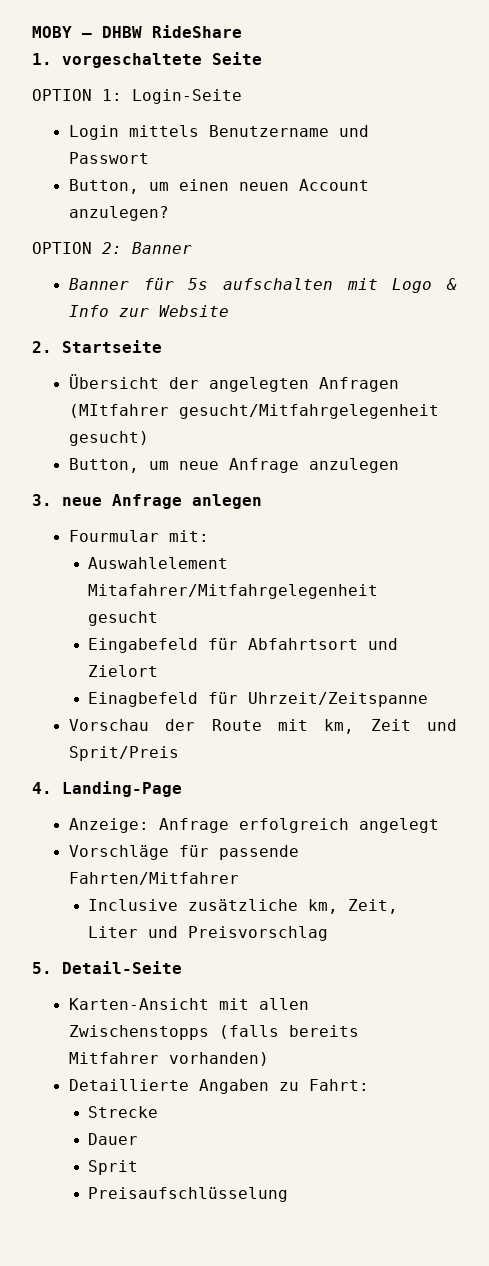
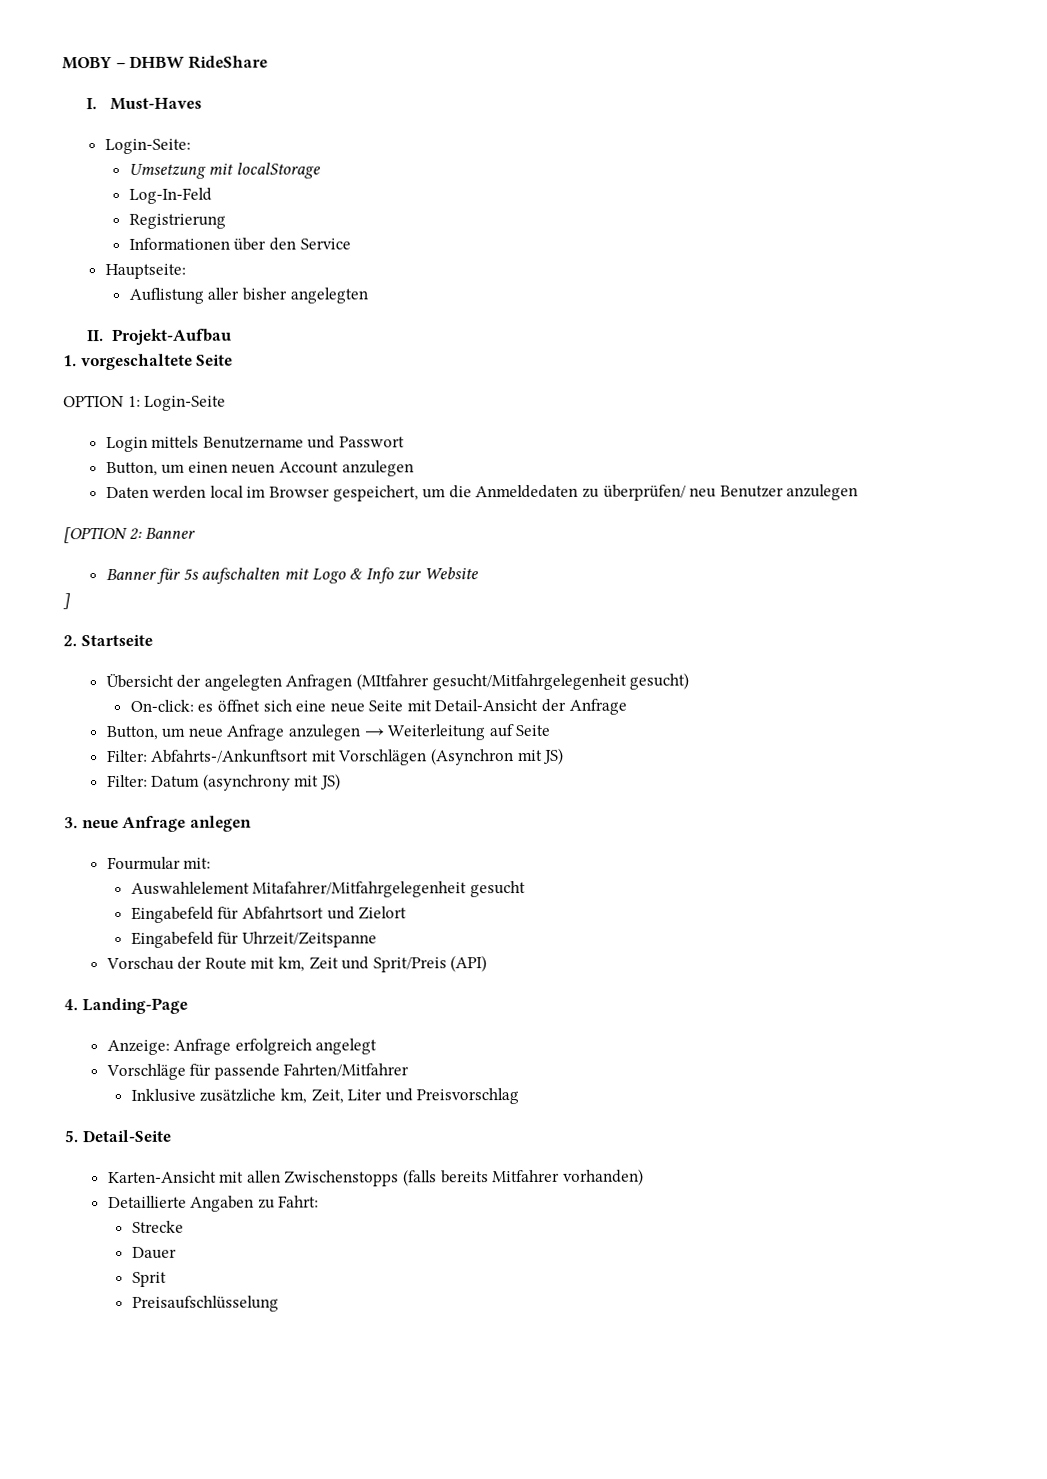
+ I. Must-Haves
+ Login-Seite:
+ Umsetzung mit localStorage
+ Log-In-Feld
+ Registrierung
+ Informationen über den Service
+ Hauptseite:
+ Auflistung aller bisher angelegten
+ II. Projekt-Aufbau
- Button, um einen neuen Account anzulegen?
- OPTION 2: Banner
+ Button, um einen neuen Account anzulegen
+ Daten werden local im Browser gespeichert, um die Anmeldedaten zu überprüfen/ neu Benutzer anzulegen
+ [OPTION 2: Banner
+ ]
+ On-click: es öffnet sich eine neue Seite mit Detail-Ansicht der Anfrage
- Button, um neue Anfrage anzulegen
+ Button, um neue Anfrage anzulegen → Weiterleitung auf Seite
+ Filter: Abfahrts-/Ankunftsort mit Vorschlägen (Asynchron mit JS)
+ Filter: Datum (asynchrony mit JS)
- Einagbefeld für Uhrzeit/Zeitspanne
+ Eingabefeld für Uhrzeit/Zeitspanne
- Vorschau der Route mit km, Zeit und Sprit/Preis
+ Vorschau der Route mit km, Zeit und Sprit/Preis (API)
- Inclusive zusätzliche km, Zeit, Liter und Preisvorschlag
+ Inklusive zusätzliche km, Zeit, Liter und Preisvorschlag

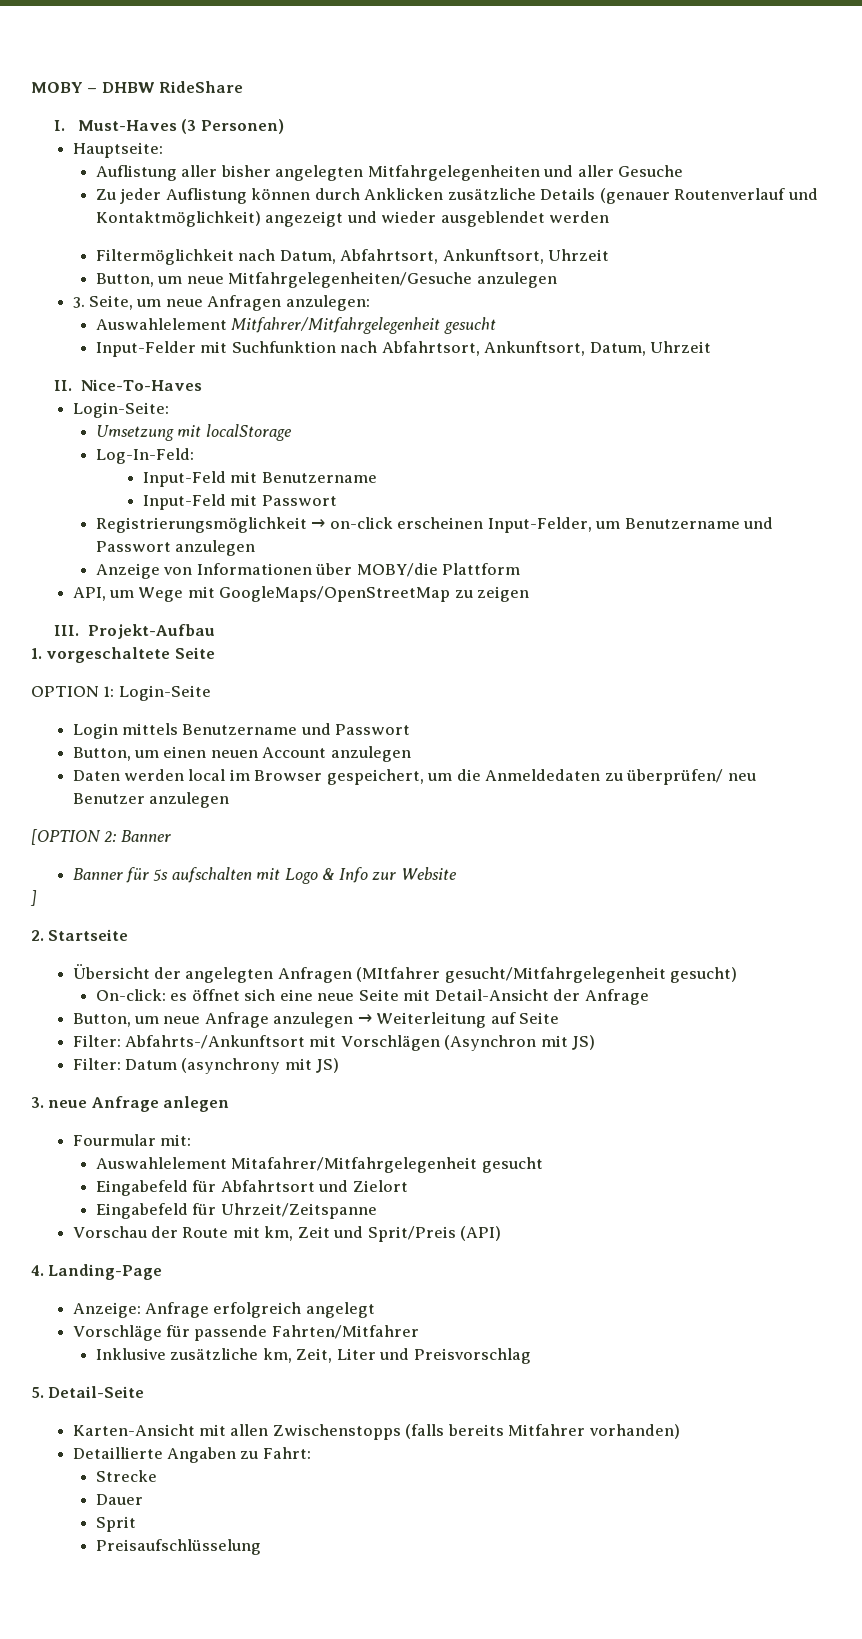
- I. Must-Haves
+ I. Must-Haves (3 Personen)
+ Hauptseite:
+ Auflistung aller bisher angelegten Mitfahrgelegenheiten und aller Gesuche
+ Zu jeder Auflistung können durch Anklicken zusätzliche Details (genauer Routenverlauf und Kontaktmöglichkeit) angezeigt und wieder ausgeblendet werden
+ Filtermöglichkeit nach Datum, Abfahrtsort, Ankunftsort, Uhrzeit
+ Button, um neue Mitfahrgelegenheiten/Gesuche anzulegen
+ 3. Seite, um neue Anfragen anzulegen:
+ Auswahlelement Mitfahrer/Mitfahrgelegenheit gesucht
+ Input-Felder mit Suchfunktion nach Abfahrtsort, Ankunftsort, Datum, Uhrzeit
+ II. Nice-To-Haves
  Login-Seite:
  Umsetzung mit localStorage
- Log-In-Feld
- Registrierung
- Informationen über den Service
- Hauptseite:
- Auflistung aller bisher angelegten
- II. Projekt-Aufbau
+ Log-In-Feld:
+ Input-Feld mit Benutzername
+ Input-Feld mit Passwort
+ Registrierungsmöglichkeit → on-click erscheinen Input-Felder, um Benutzername und Passwort anzulegen
+ Anzeige von Informationen über MOBY/die Plattform
+ API, um Wege mit GoogleMaps/OpenStreetMap zu zeigen
+ III. Projekt-Aufbau

